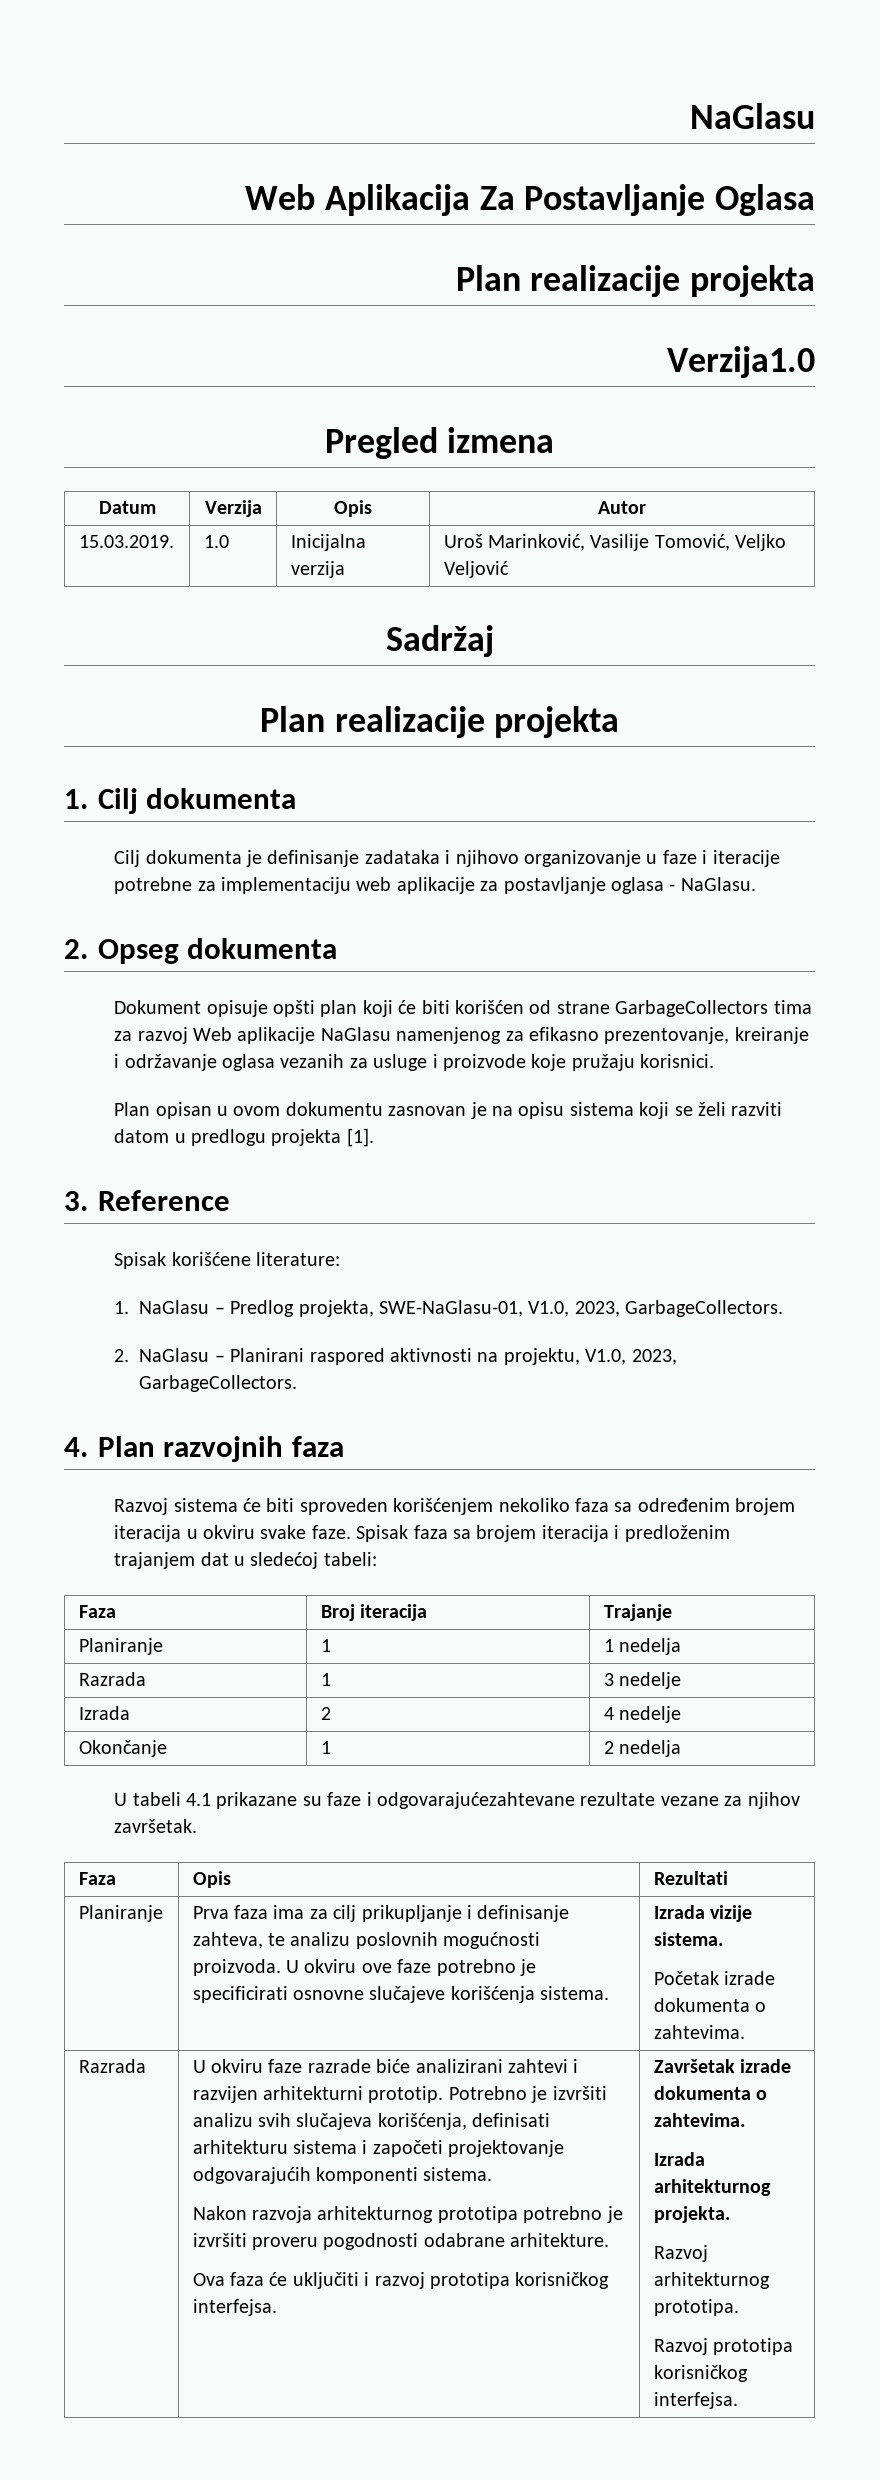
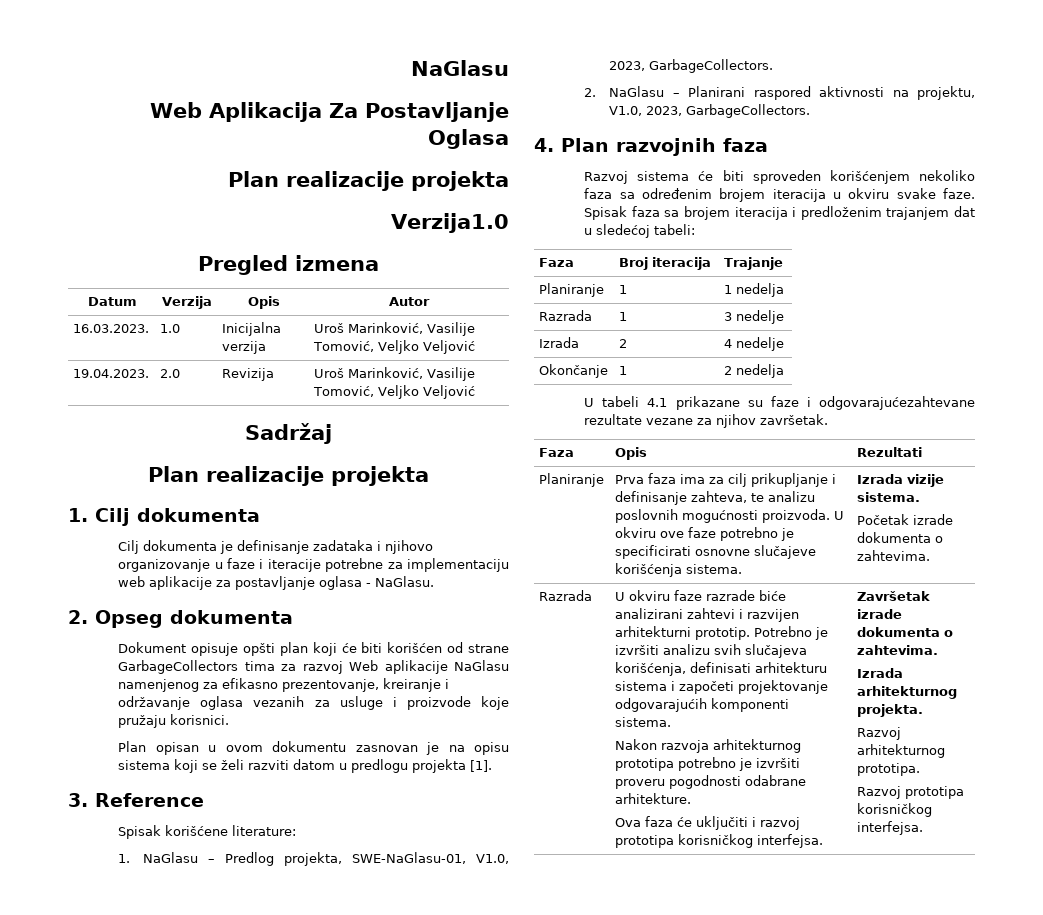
- 15.03.2019. | 1.0 | Inicijalna verzija | Uroš Marinković, Vasilije Tomović, Veljko Veljović
+ 16.03.2023. | 1.0 | Inicijalna verzija | Uroš Marinković, Vasilije Tomović, Veljko Veljović
+ 19.04.2023. | 2.0 | Revizija | Uroš Marinković, Vasilije Tomović, Veljko Veljović

